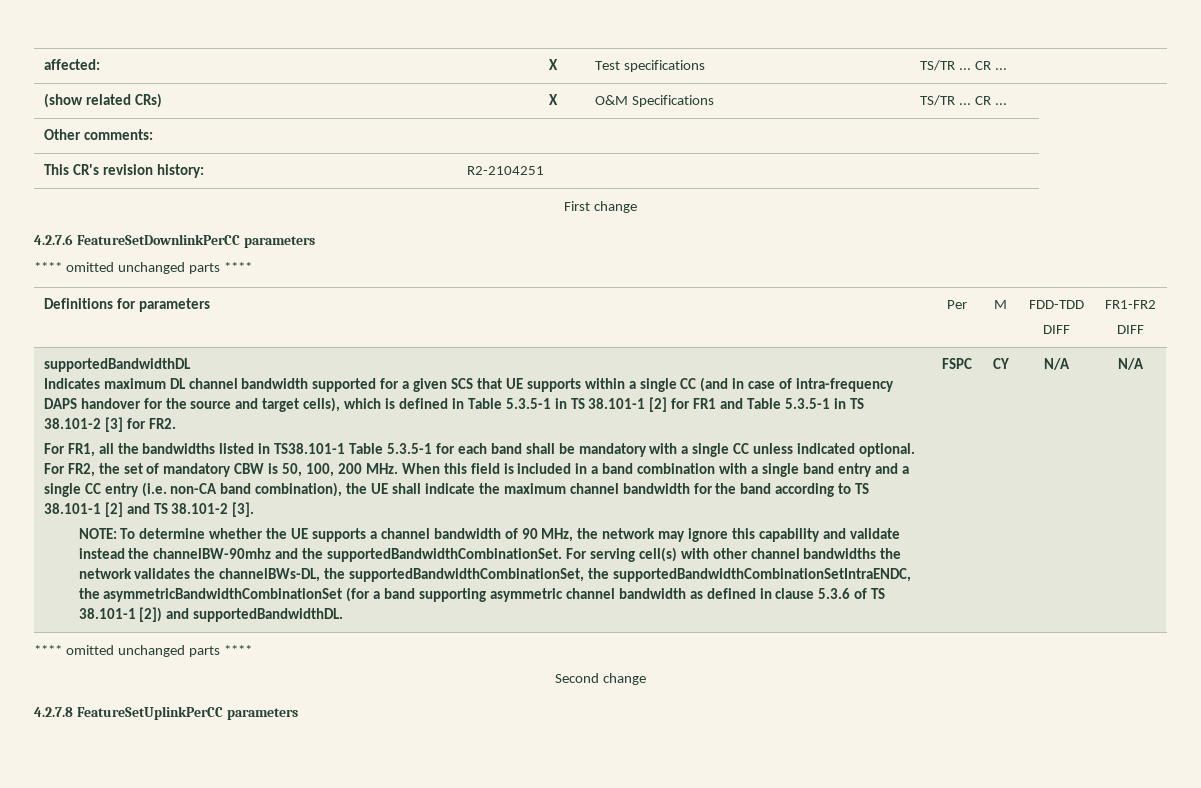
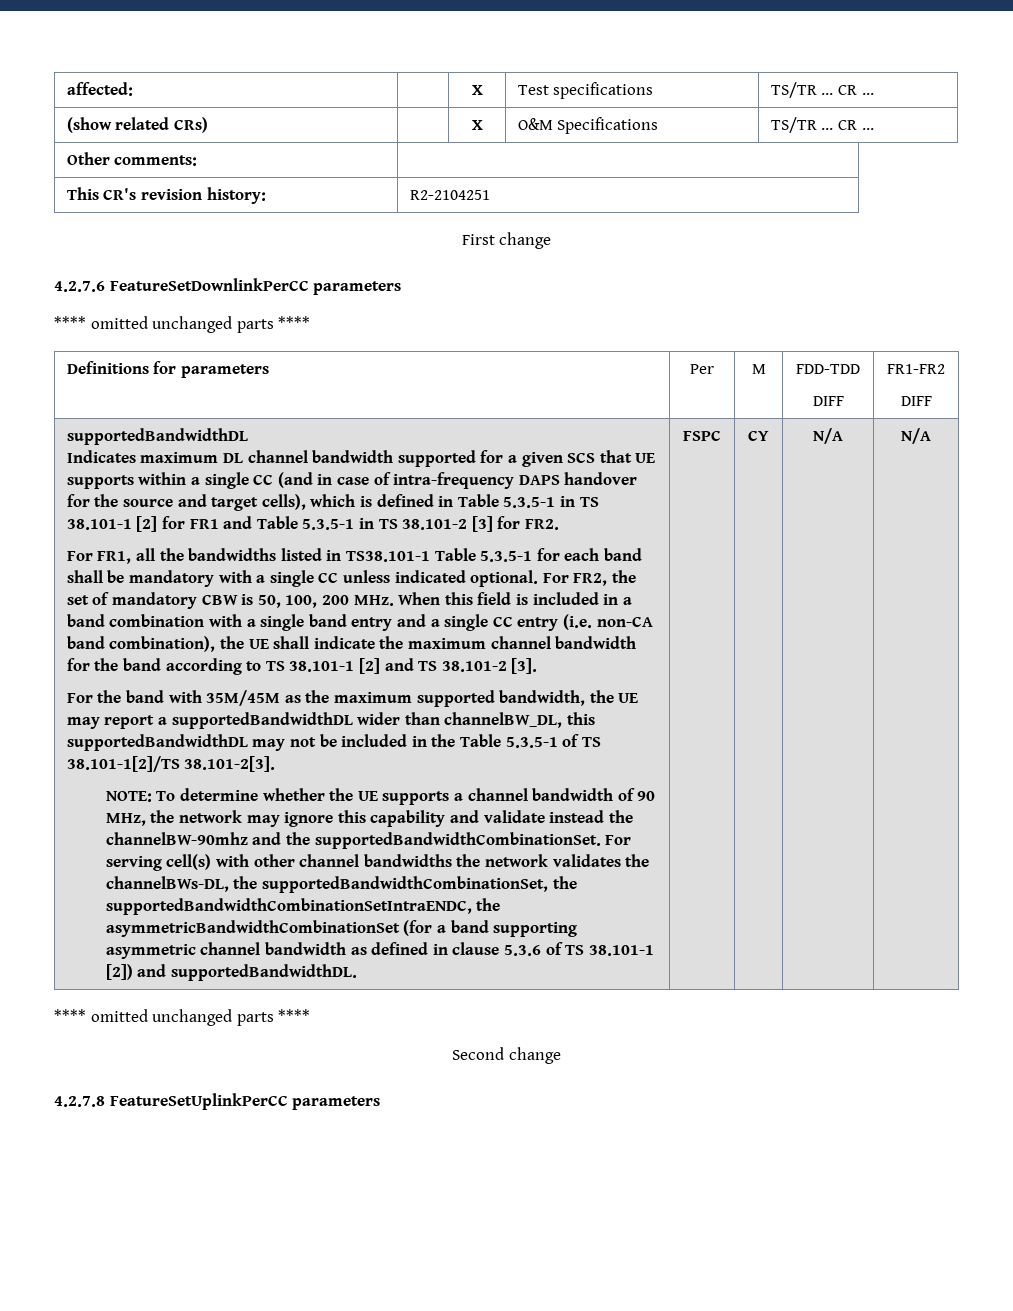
+ For the band with 35M/45M as the maximum supported bandwidth, the UE may report a supportedBandwidthDL wider than channelBW_DL, this supportedBandwidthDL may not be included in the Table 5.3.5-1 of TS 38.101-1[2]/TS 38.101-2[3].

